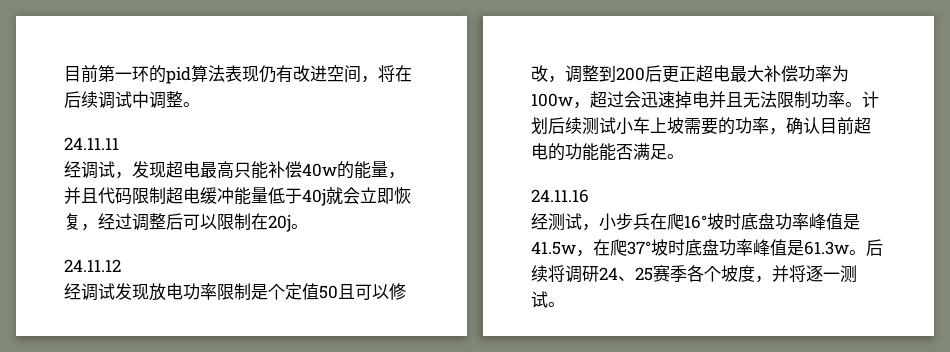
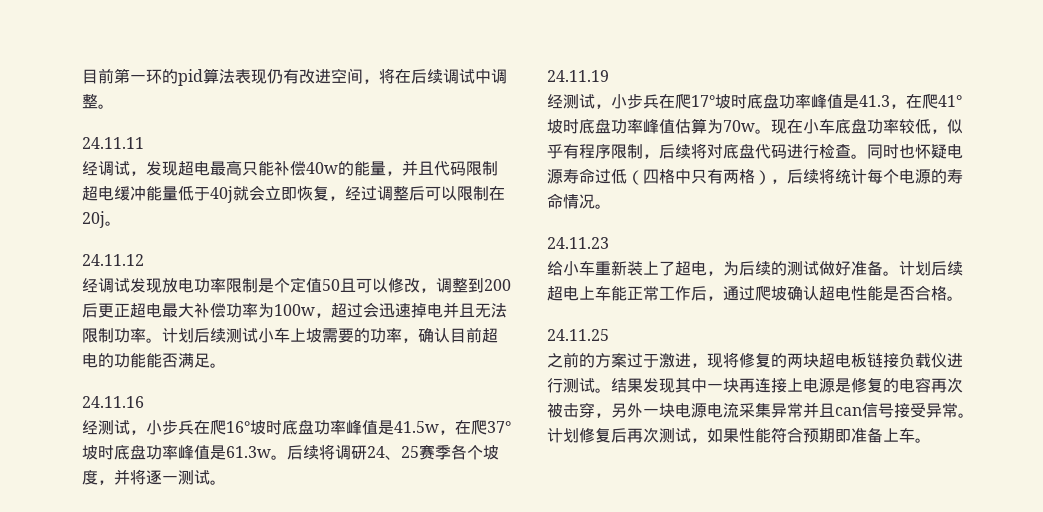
+ 24.11.19
+ 经测试，小步兵在爬17°坡时底盘功率峰值是41.3，在爬41°坡时底盘功率峰值估算为70w。现在小车底盘功率较低，似乎有程序限制，后续将对底盘代码进行检查。同时也怀疑电源寿命过低（四格中只有两格），后续将统计每个电源的寿命情况。
+ 24.11.23
+ 给小车重新装上了超电，为后续的测试做好准备。计划后续超电上车能正常工作后，通过爬坡确认超电性能是否合格。
+ 24.11.25
+ 之前的方案过于激进，现将修复的两块超电板链接负载仪进行测试。结果发现其中一块再连接上电源是修复的电容再次被击穿，另外一块电源电流采集异常并且can信号接受异常。计划修复后再次测试，如果性能符合预期即准备上车。

